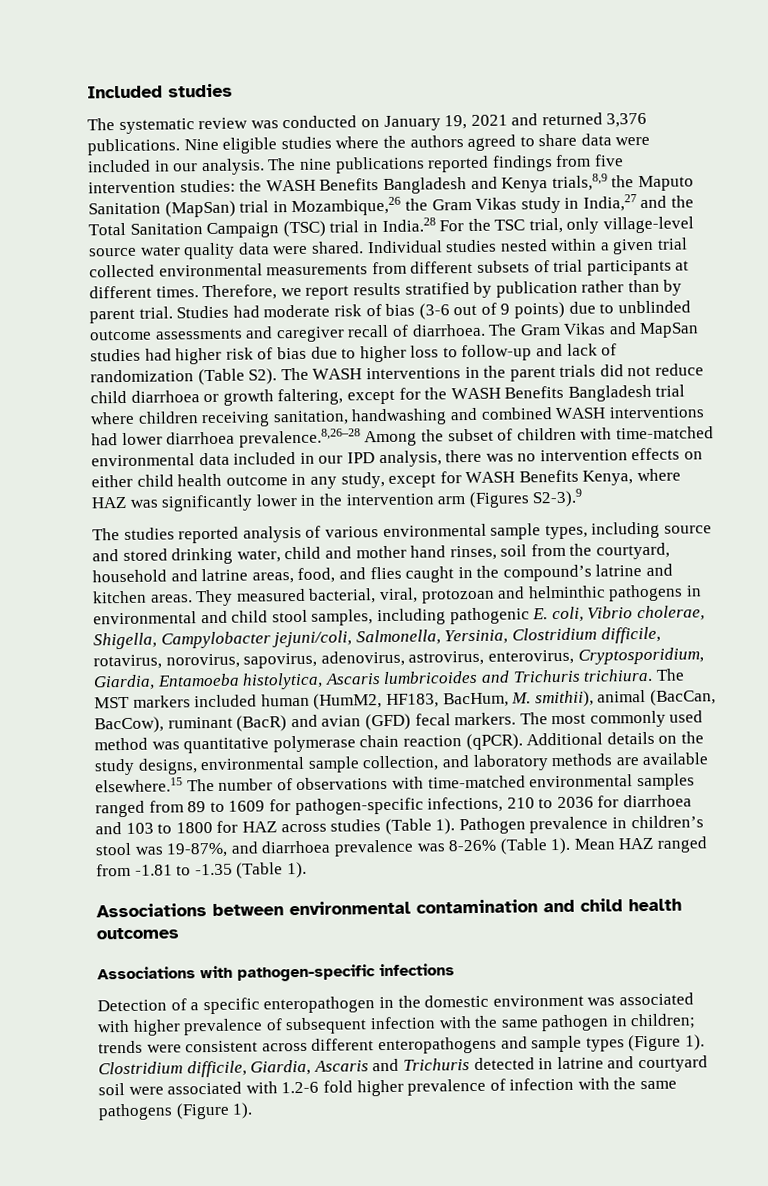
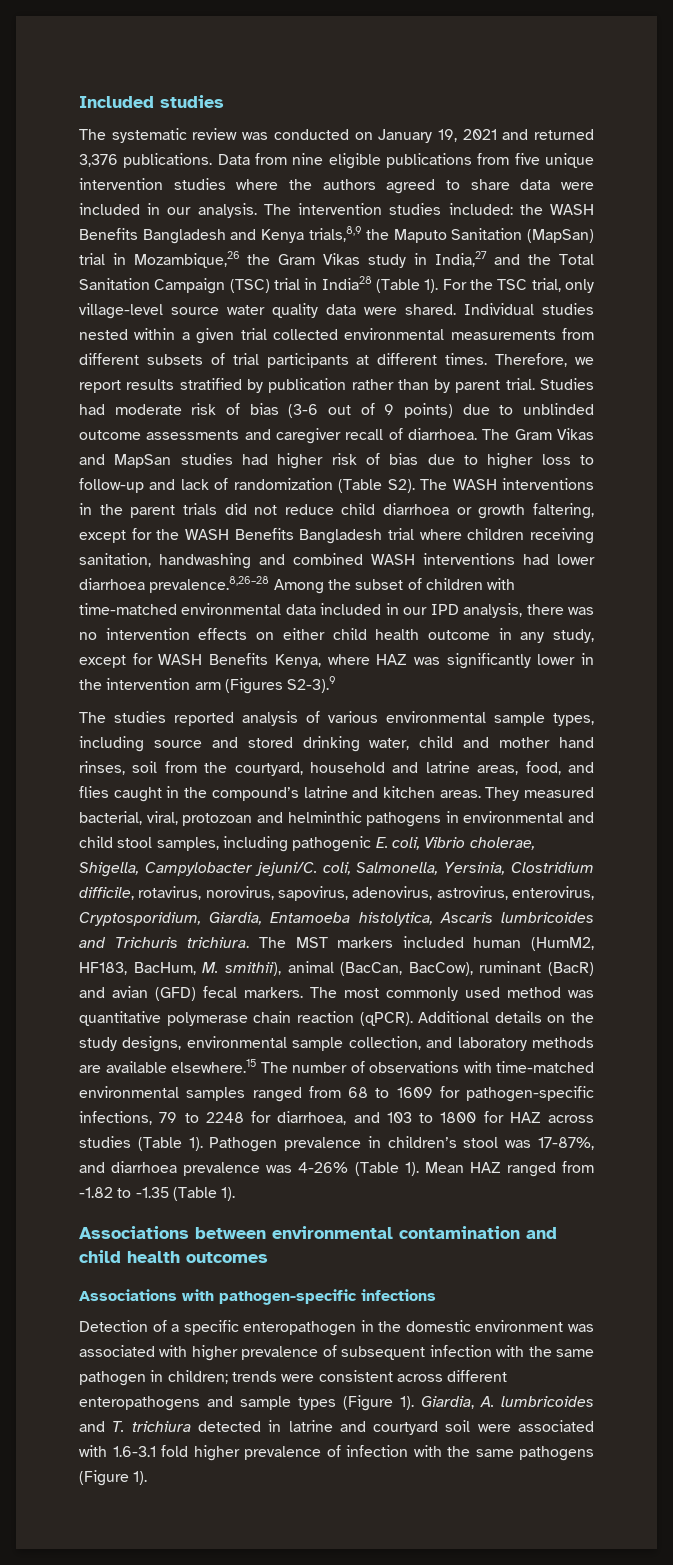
- Nine eligible studies where the authors agreed to share data were included in our analysis.
+ Data from nine eligible publications from five unique intervention studies where the authors agreed to share data were included in our analysis.
- The nine publications reported findings from five intervention studies: the WASH Benefits Bangladesh and Kenya trials,8,9 the Maputo Sanitation (MapSan) trial in Mozambique,26 the Gram Vikas study in India,27 and the Total Sanitation Campaign (TSC) trial in India.28 For the TSC trial, only village-level source water quality data were shared.
+ The intervention studies included: the WASH Benefits Bangladesh and Kenya trials,8,9 the Maputo Sanitation (MapSan) trial in Mozambique,26 the Gram Vikas study in India,27 and the Total Sanitation Campaign (TSC) trial in India28 (Table 1). For the TSC trial, only village-level source water quality data were shared.
- They measured bacterial, viral, protozoan and helminthic pathogens in environmental and child stool samples, including pathogenic E. coli, Vibrio cholerae, Shigella, Campylobacter jejuni/coli, Salmonella, Yersinia, Clostridium difficile, rotavirus, norovirus, sapovirus, adenovirus, astrovirus, enterovirus, Cryptosporidium, Giardia, Entamoeba histolytica, Ascaris lumbricoides and Trichuris trichiura.
+ They measured bacterial, viral, protozoan and helminthic pathogens in environmental and child stool samples, including pathogenic E. coli, Vibrio cholerae, Shigella, Campylobacter jejuni/C. coli, Salmonella, Yersinia, Clostridium difficile, rotavirus, norovirus, sapovirus, adenovirus, astrovirus, enterovirus, Cryptosporidium, Giardia, Entamoeba histolytica, Ascaris lumbricoides and Trichuris trichiura.
- Additional details on the study designs, environmental sample collection, and laboratory methods are available elsewhere.15 The number of observations with time-matched environmental samples ranged from 89 to 1609 for pathogen-specific infections, 210 to 2036 for diarrhoea and 103 to 1800 for HAZ across studies (Table 1).
+ Additional details on the study designs, environmental sample collection, and laboratory methods are available elsewhere.15 The number of observations with time-matched environmental samples ranged from 68 to 1609 for pathogen-specific infections, 79 to 2248 for diarrhoea, and 103 to 1800 for HAZ across studies (Table 1).
- Pathogen prevalence in children’s stool was 19-87%, and diarrhoea prevalence was 8-26% (Table 1).
+ Pathogen prevalence in children’s stool was 17-87%, and diarrhoea prevalence was 4-26% (Table 1).
- Mean HAZ ranged from -1.81 to -1.35 (Table 1).
+ Mean HAZ ranged from -1.82 to -1.35 (Table 1).
- Clostridium difficile, Giardia, Ascaris and Trichuris detected in latrine and courtyard soil were associated with 1.2-6 fold higher prevalence of infection with the same pathogens (Figure 1).
+ Giardia, A. lumbricoides and T. trichiura detected in latrine and courtyard soil were associated with 1.6-3.1 fold higher prevalence of infection with the same pathogens (Figure 1).

